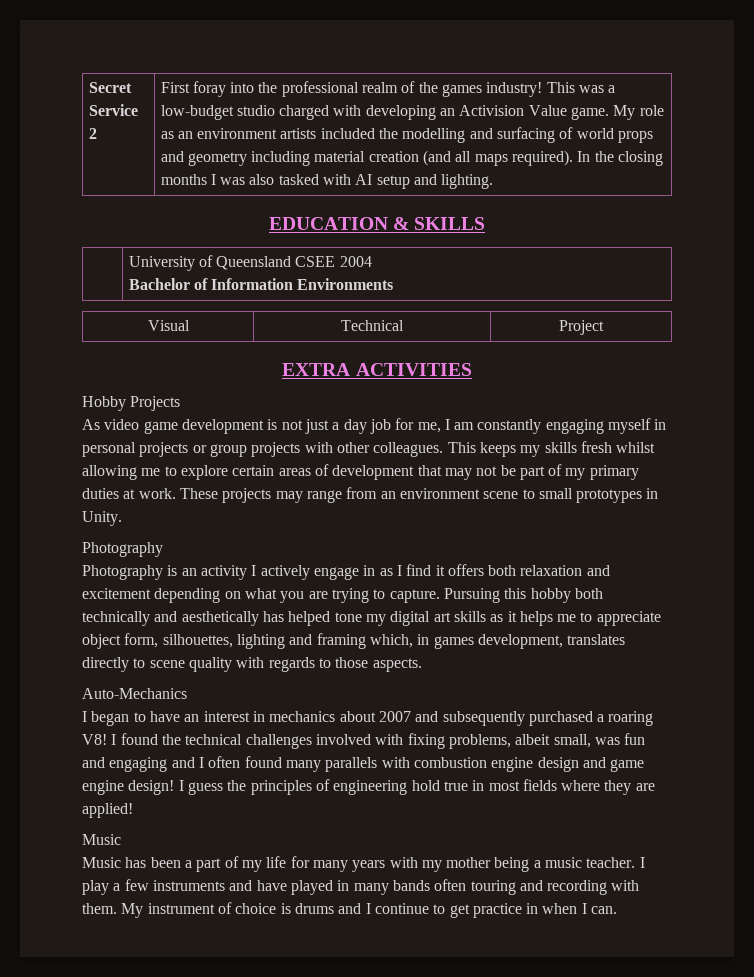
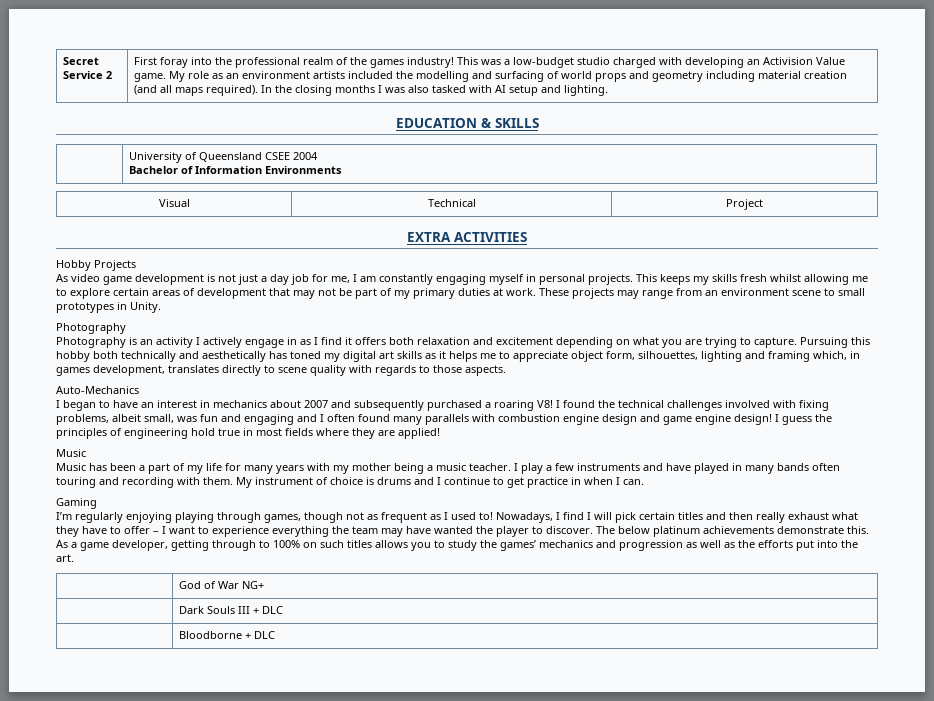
- As video game development is not just a day job for me, I am constantly engaging myself in personal projects or group projects with other colleagues.
+ As video game development is not just a day job for me, I am constantly engaging myself in personal projects.
- Pursuing this hobby both technically and aesthetically has helped tone my digital art skills as it helps me to appreciate object form, silhouettes, lighting and framing which, in games development, translates directly to scene quality with regards to those aspects.
+ Pursuing this hobby both technically and aesthetically has toned my digital art skills as it helps me to appreciate object form, silhouettes, lighting and framing which, in games development, translates directly to scene quality with regards to those aspects.
+ Gaming
+ I’m regularly enjoying playing through games, though not as frequent as I used to! Nowadays, I find I will pick certain titles and then really exhaust what they have to offer – I want to experience everything the team may have wanted the player to discover. The below platinum achievements demonstrate this. As a game developer, getting through to 100% on such titles allows you to study the games’ mechanics and progression as well as the efforts put into the art.
+ | God of War NG+
+ | Dark Souls III + DLC
+ | Bloodborne + DLC

